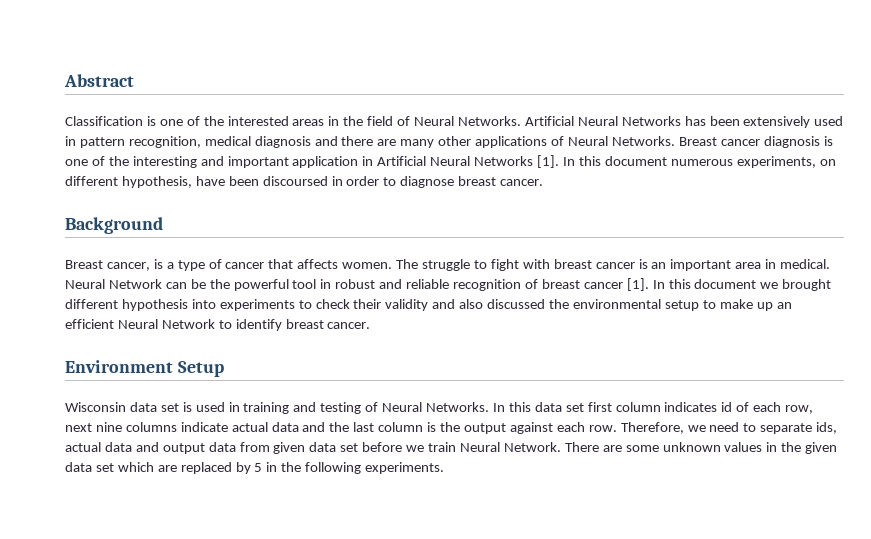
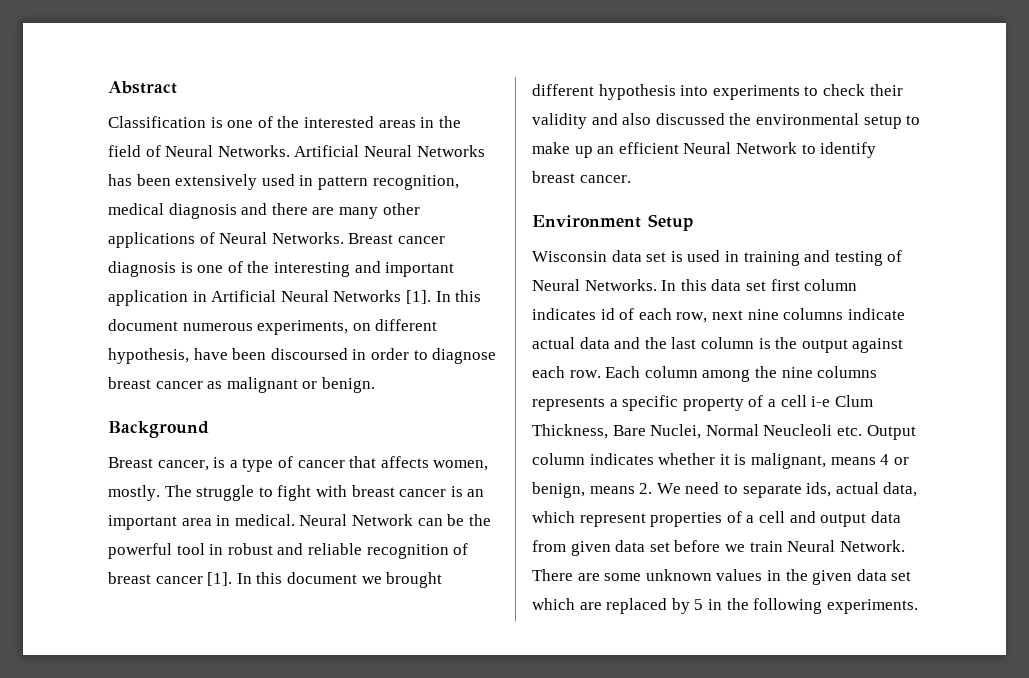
- In this document numerous experiments, on different hypothesis, have been discoursed in order to diagnose breast cancer.
+ In this document numerous experiments, on different hypothesis, have been discoursed in order to diagnose breast cancer as malignant or benign.
- Breast cancer, is a type of cancer that affects women.
+ Breast cancer, is a type of cancer that affects women, mostly.
- Therefore, we need to separate ids, actual data and output data from given data set before we train Neural Network.
+ Each column among the nine columns represents a specific property of a cell i-e Clum Thickness, Bare Nuclei, Normal Neucleoli etc. Output column indicates whether it is malignant, means 4 or benign, means 2. We need to separate ids, actual data, which represent properties of a cell and output data from given data set before we train Neural Network.

